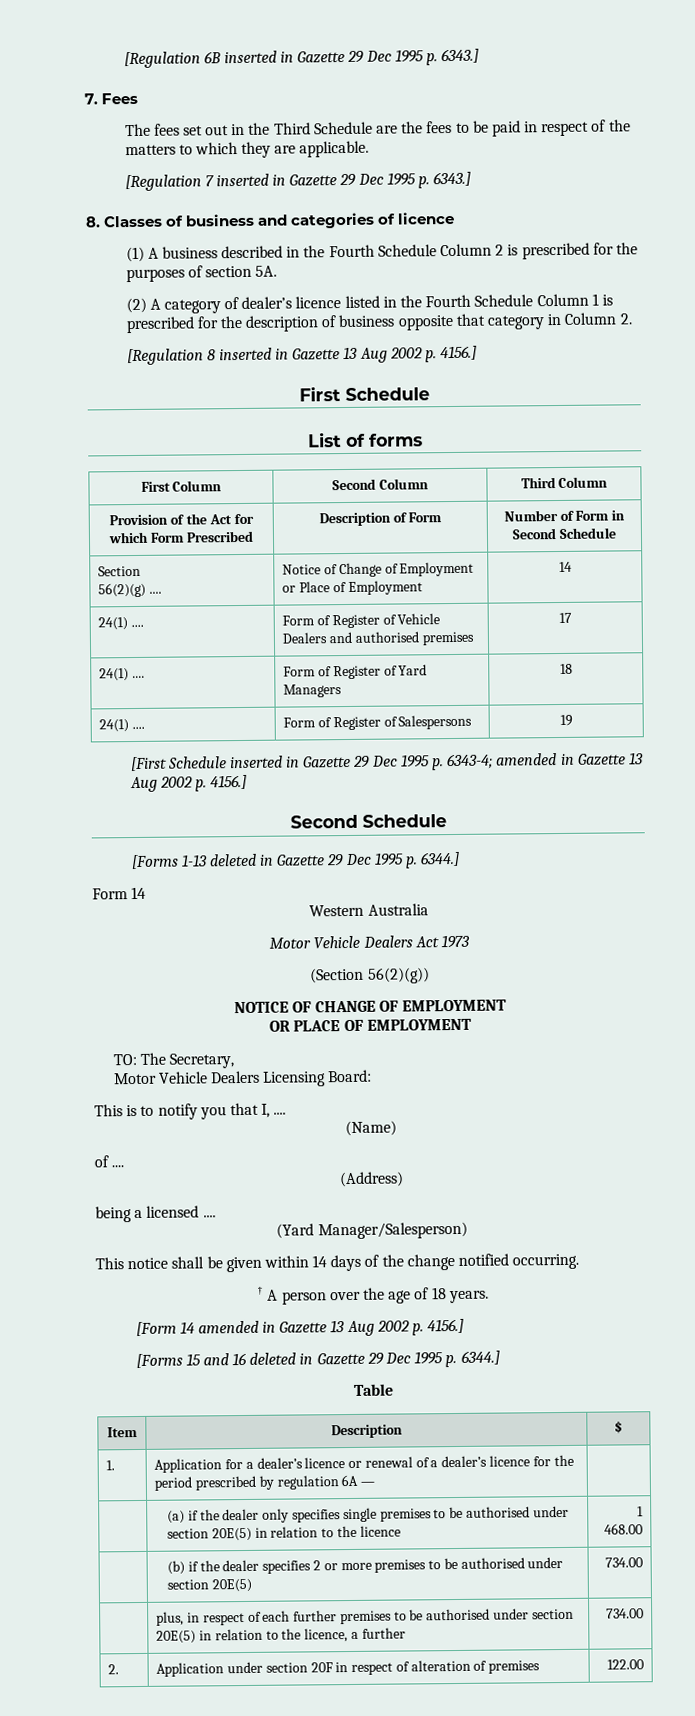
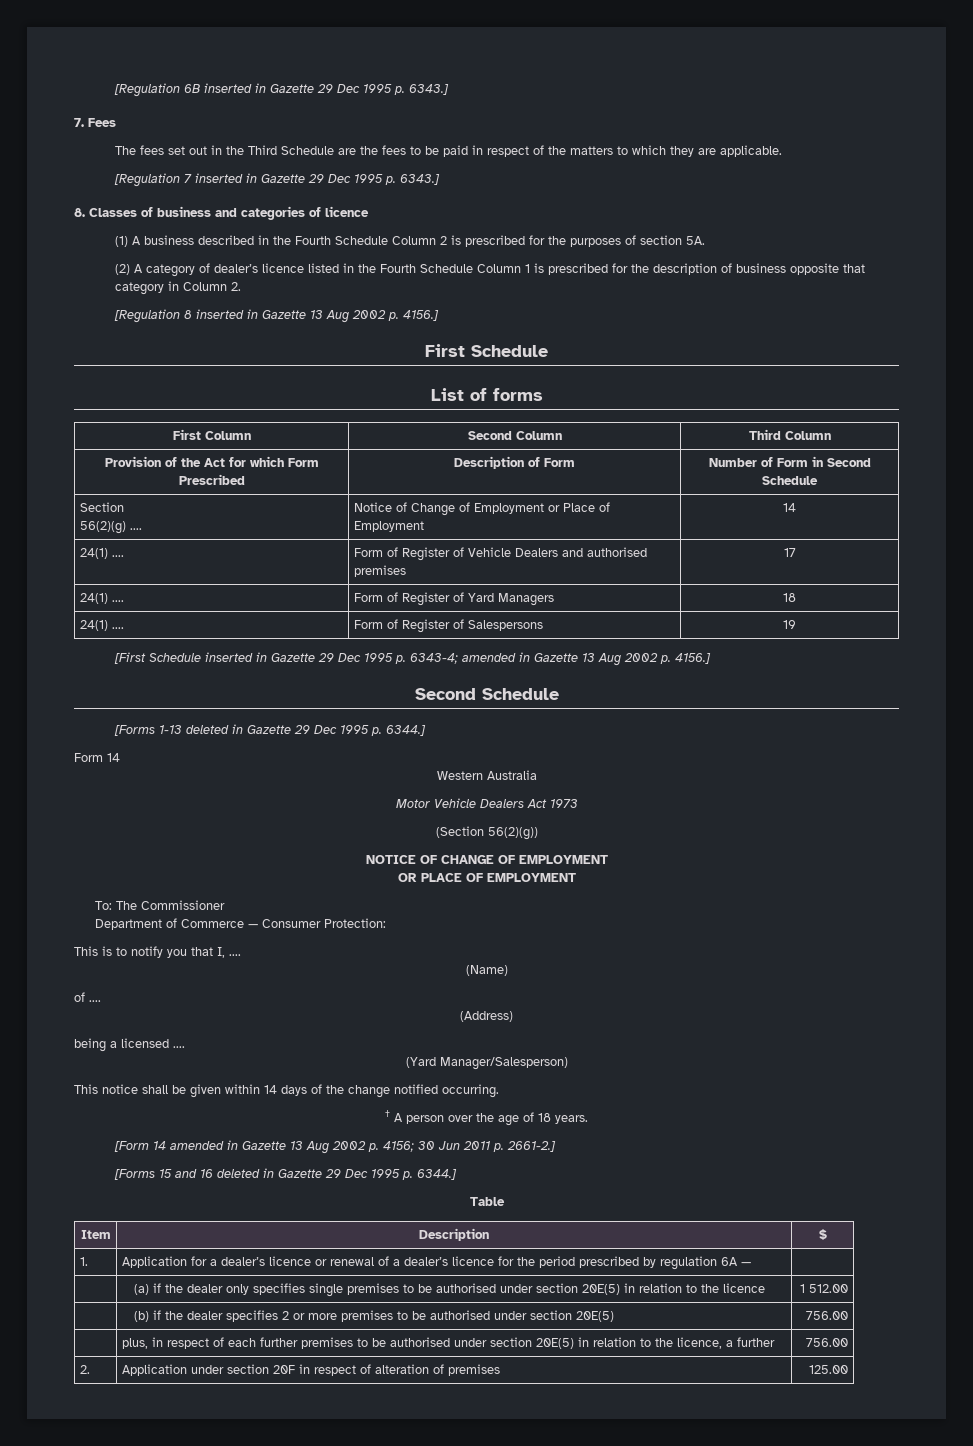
- TO: The Secretary,
- Motor Vehicle Dealers Licensing Board:
+ To: The Commissioner
+ Department of Commerce — Consumer Protection:
- [Form 14 amended in Gazette 13 Aug 2002 p. 4156.]
+ [Form 14 amended in Gazette 13 Aug 2002 p. 4156; 30 Jun 2011 p. 2661-2.]
- | (a) if the dealer only specifies single premises to be authorised under section 20E(5) in relation to the licence | 1 468.00
+ | (a) if the dealer only specifies single premises to be authorised under section 20E(5) in relation to the licence | 1 512.00
- | (b) if the dealer specifies 2 or more premises to be authorised under section 20E(5) | 734.00
+ | (b) if the dealer specifies 2 or more premises to be authorised under section 20E(5) | 756.00
- | plus, in respect of each further premises to be authorised under section 20E(5) in relation to the licence, a further | 734.00
+ | plus, in respect of each further premises to be authorised under section 20E(5) in relation to the licence, a further | 756.00
- 2. | Application under section 20F in respect of alteration of premises | 122.00
+ 2. | Application under section 20F in respect of alteration of premises | 125.00

